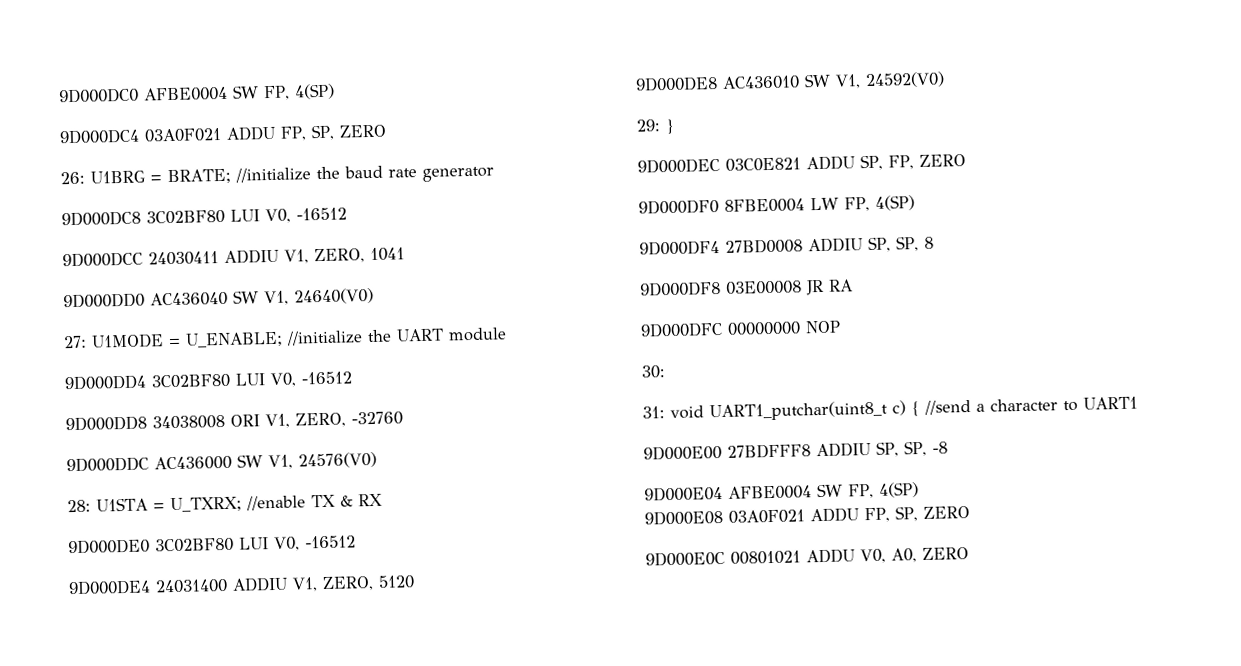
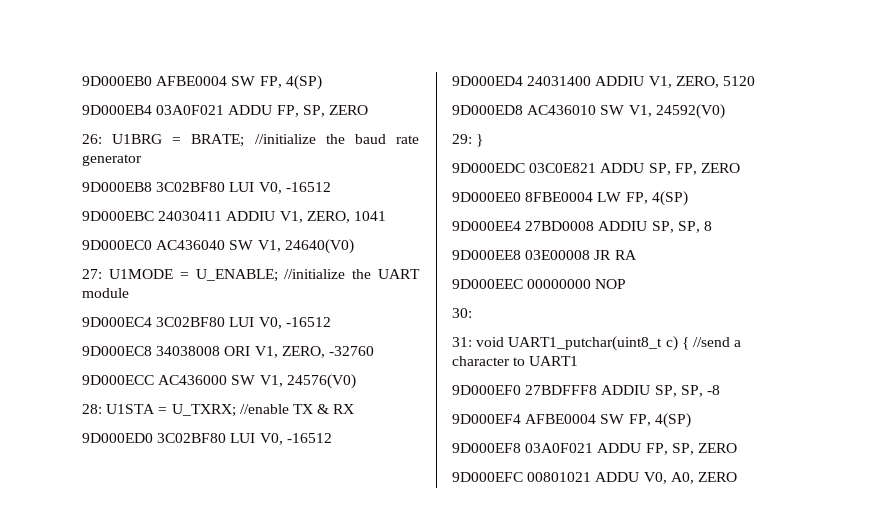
- 9D000DC0 AFBE0004 SW FP, 4(SP)
- 9D000DC4 03A0F021 ADDU FP, SP, ZERO
+ 9D000EB0 AFBE0004 SW FP, 4(SP)
+ 9D000EB4 03A0F021 ADDU FP, SP, ZERO
- 9D000DC8 3C02BF80 LUI V0, -16512
- 9D000DCC 24030411 ADDIU V1, ZERO, 1041
+ 9D000EB8 3C02BF80 LUI V0, -16512
+ 9D000EBC 24030411 ADDIU V1, ZERO, 1041
- 9D000DD0 AC436040 SW V1, 24640(V0)
+ 9D000EC0 AC436040 SW V1, 24640(V0)
- 9D000DD4 3C02BF80 LUI V0, -16512
- 9D000DD8 34038008 ORI V1, ZERO, -32760
+ 9D000EC4 3C02BF80 LUI V0, -16512
+ 9D000EC8 34038008 ORI V1, ZERO, -32760
- 9D000DDC AC436000 SW V1, 24576(V0)
+ 9D000ECC AC436000 SW V1, 24576(V0)
- 9D000DE0 3C02BF80 LUI V0, -16512
- 9D000DE4 24031400 ADDIU V1, ZERO, 5120
+ 9D000ED0 3C02BF80 LUI V0, -16512
+ 9D000ED4 24031400 ADDIU V1, ZERO, 5120
- 9D000DE8 AC436010 SW V1, 24592(V0)
+ 9D000ED8 AC436010 SW V1, 24592(V0)
- 9D000DEC 03C0E821 ADDU SP, FP, ZERO
+ 9D000EDC 03C0E821 ADDU SP, FP, ZERO
- 9D000DF0 8FBE0004 LW FP, 4(SP)
+ 9D000EE0 8FBE0004 LW FP, 4(SP)
- 9D000DF4 27BD0008 ADDIU SP, SP, 8
+ 9D000EE4 27BD0008 ADDIU SP, SP, 8
- 9D000DF8 03E00008 JR RA
+ 9D000EE8 03E00008 JR RA
- 9D000DFC 00000000 NOP
+ 9D000EEC 00000000 NOP
- 9D000E00 27BDFFF8 ADDIU SP, SP, -8
+ 9D000EF0 27BDFFF8 ADDIU SP, SP, -8
- 9D000E04 AFBE0004 SW FP, 4(SP)
- 9D000E08 03A0F021 ADDU FP, SP, ZERO
- 9D000E0C 00801021 ADDU V0, A0, ZERO
+ 9D000EF4 AFBE0004 SW FP, 4(SP)
+ 9D000EF8 03A0F021 ADDU FP, SP, ZERO
+ 9D000EFC 00801021 ADDU V0, A0, ZERO

